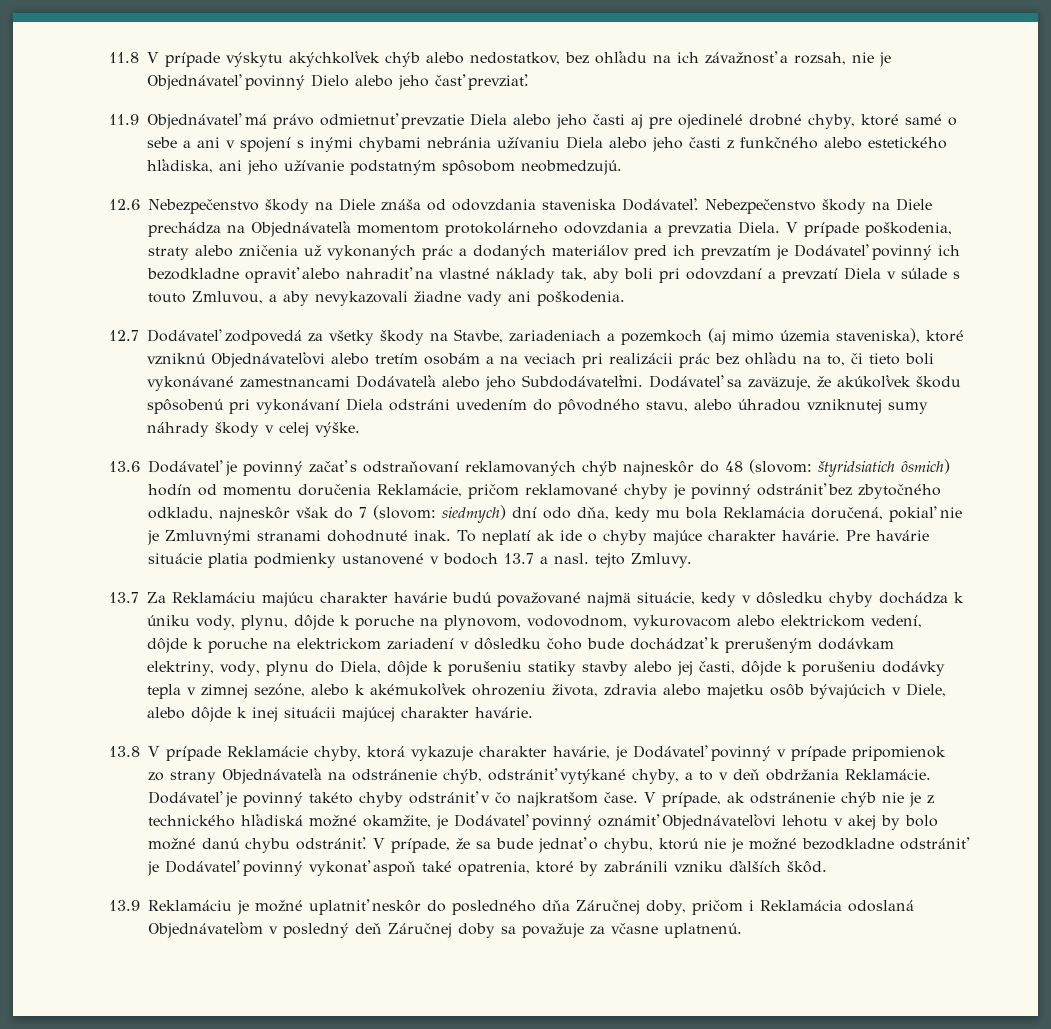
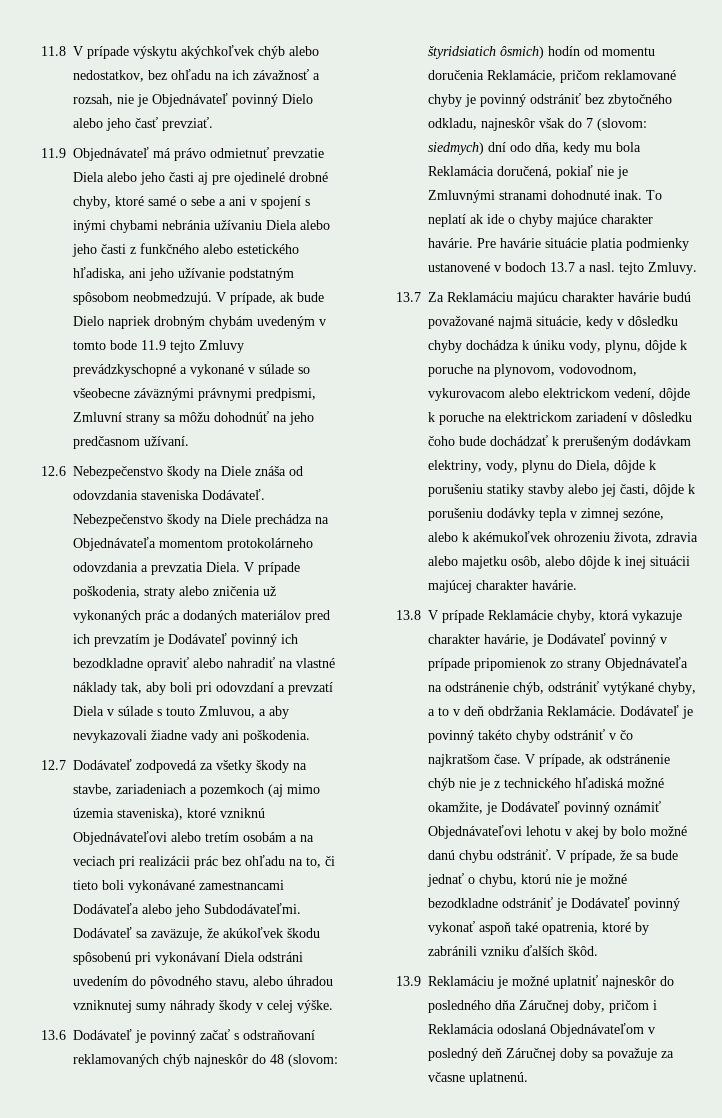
+ V prípade, ak bude Dielo napriek drobným chybám uvedeným v tomto bode 11.9 tejto Zmluvy prevádzkyschopné a vykonané v súlade so všeobecne záväznými právnymi predpismi, Zmluvní strany sa môžu dohodnúť na jeho predčasnom užívaní.
- 12.7 Dodávateľ zodpovedá za všetky škody na Stavbe, zariadeniach a pozemkoch (aj mimo územia staveniska), ktoré vzniknú Objednávateľovi alebo tretím osobám a na veciach pri realizácii prác bez ohľadu na to, či tieto boli vykonávané zamestnancami Dodávateľa alebo jeho Subdodávateľmi.
+ 12.7 Dodávateľ zodpovedá za všetky škody na stavbe, zariadeniach a pozemkoch (aj mimo územia staveniska), ktoré vzniknú Objednávateľovi alebo tretím osobám a na veciach pri realizácii prác bez ohľadu na to, či tieto boli vykonávané zamestnancami Dodávateľa alebo jeho Subdodávateľmi.
- 13.7 Za Reklamáciu majúcu charakter havárie budú považované najmä situácie, kedy v dôsledku chyby dochádza k úniku vody, plynu, dôjde k poruche na plynovom, vodovodnom, vykurovacom alebo elektrickom vedení, dôjde k poruche na elektrickom zariadení v dôsledku čoho bude dochádzať k prerušeným dodávkam elektriny, vody, plynu do Diela, dôjde k porušeniu statiky stavby alebo jej časti, dôjde k porušeniu dodávky tepla v zimnej sezóne, alebo k akémukoľvek ohrozeniu života, zdravia alebo majetku osôb bývajúcich v Diele, alebo dôjde k inej situácii majúcej charakter havárie.
+ 13.7 Za Reklamáciu majúcu charakter havárie budú považované najmä situácie, kedy v dôsledku chyby dochádza k úniku vody, plynu, dôjde k poruche na plynovom, vodovodnom, vykurovacom alebo elektrickom vedení, dôjde k poruche na elektrickom zariadení v dôsledku čoho bude dochádzať k prerušeným dodávkam elektriny, vody, plynu do Diela, dôjde k porušeniu statiky stavby alebo jej časti, dôjde k porušeniu dodávky tepla v zimnej sezóne, alebo k akémukoľvek ohrozeniu života, zdravia alebo majetku osôb, alebo dôjde k inej situácii majúcej charakter havárie.
- 13.9 Reklamáciu je možné uplatniť neskôr do posledného dňa Záručnej doby, pričom i Reklamácia odoslaná Objednávateľom v posledný deň Záručnej doby sa považuje za včasne uplatnenú.
+ 13.9 Reklamáciu je možné uplatniť najneskôr do posledného dňa Záručnej doby, pričom i Reklamácia odoslaná Objednávateľom v posledný deň Záručnej doby sa považuje za včasne uplatnenú.

